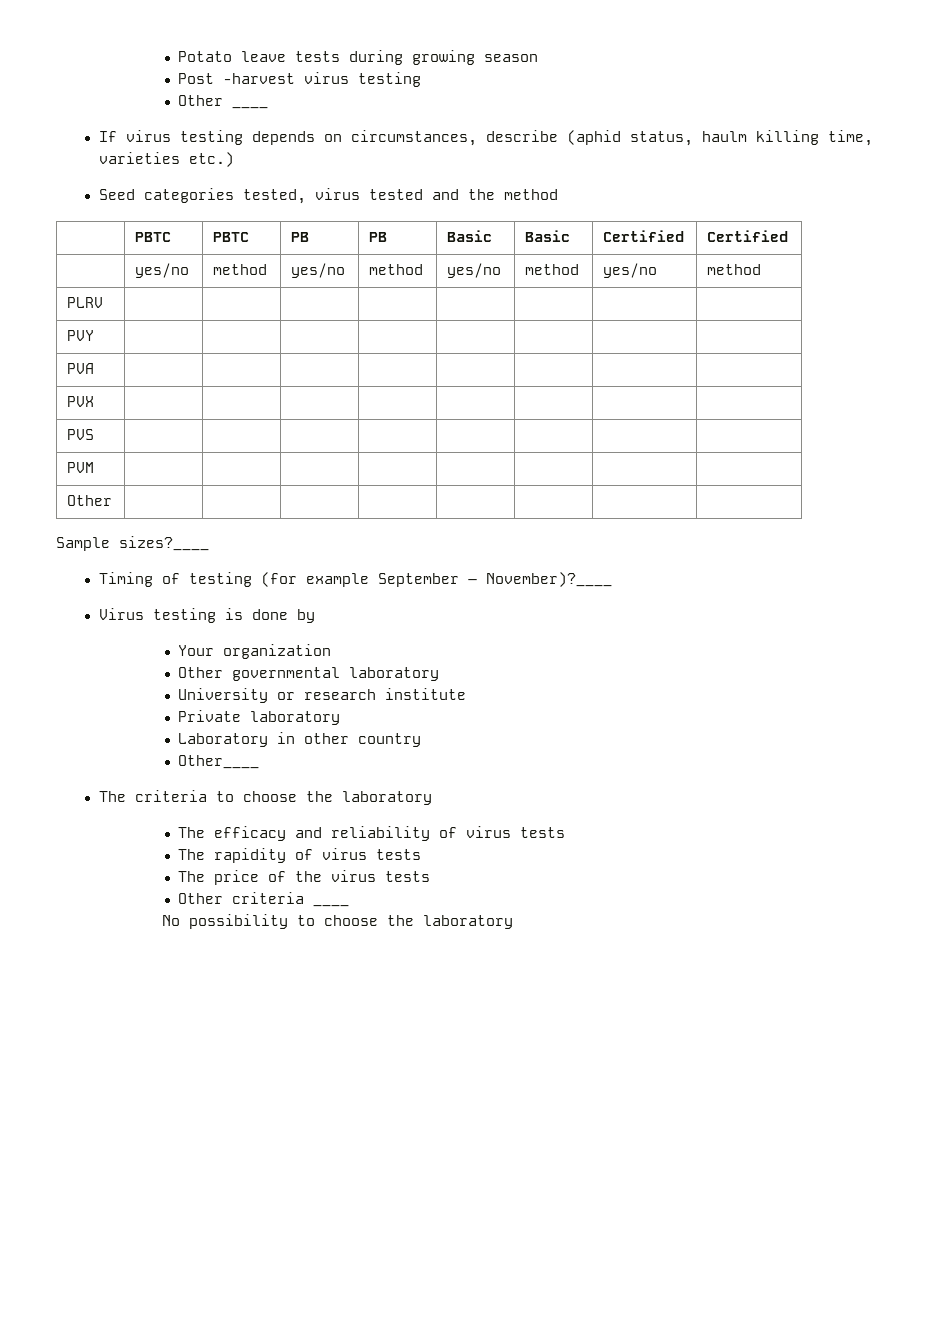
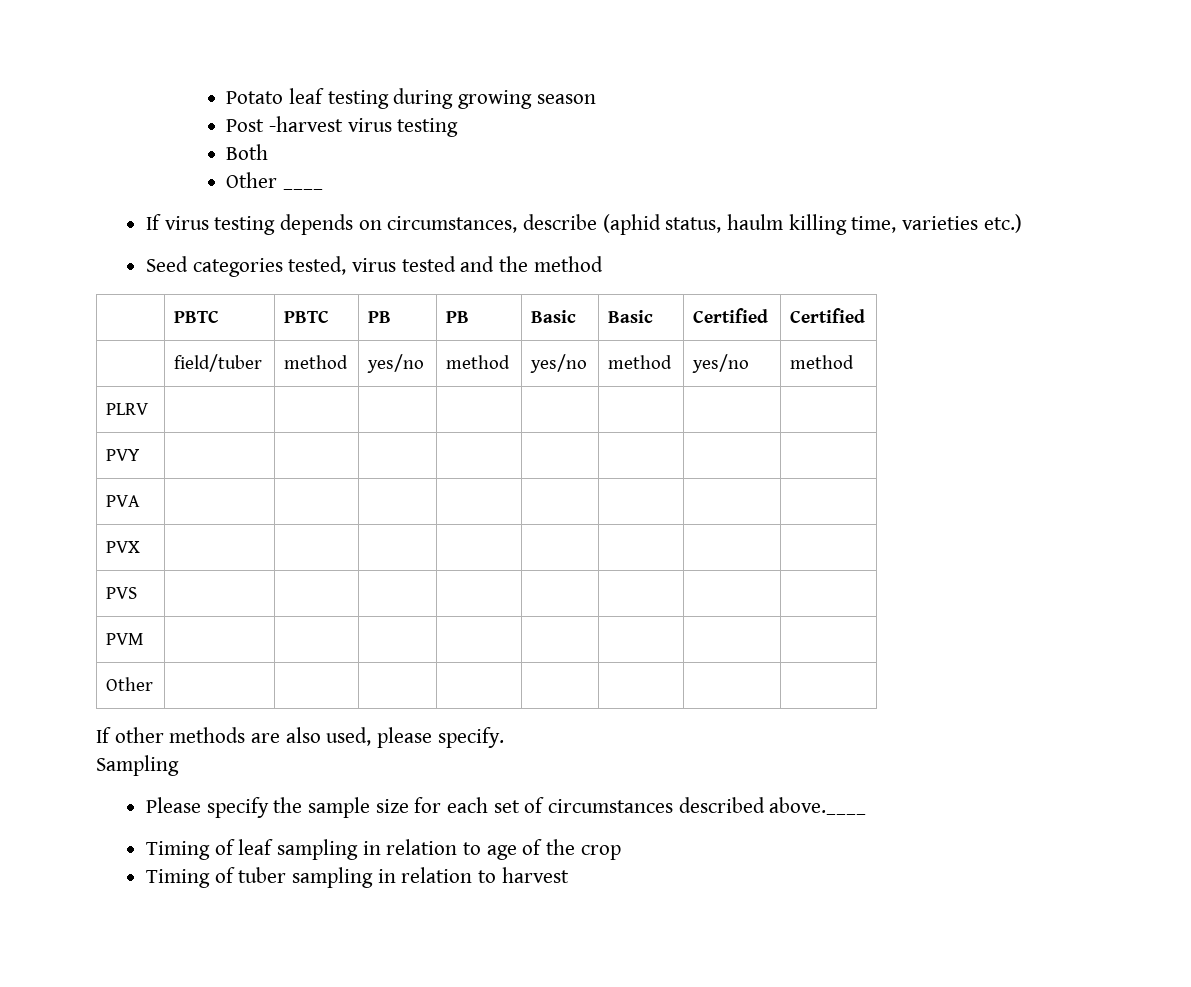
- Potato leave tests during growing season
+ Potato leaf testing during growing season
+ Both
- | yes/no | method | yes/no | method | yes/no | method | yes/no | method
+ | field/tuber | method | yes/no | method | yes/no | method | yes/no | method
- Sample sizes?____
- Timing of testing (for example September – November)?____
- Virus testing is done by
- Your organization
- Other governmental laboratory
- University or research institute
- Private laboratory
- Laboratory in other country
- Other____
- The criteria to choose the laboratory
- The efficacy and reliability of virus tests
- The rapidity of virus tests
- The price of the virus tests
- Other criteria ____
- No possibility to choose the laboratory
+ If other methods are also used, please specify.
+ Sampling
+ Please specify the sample size for each set of circumstances described above.____
+ Timing of leaf sampling in relation to age of the crop
+ Timing of tuber sampling in relation to harvest

